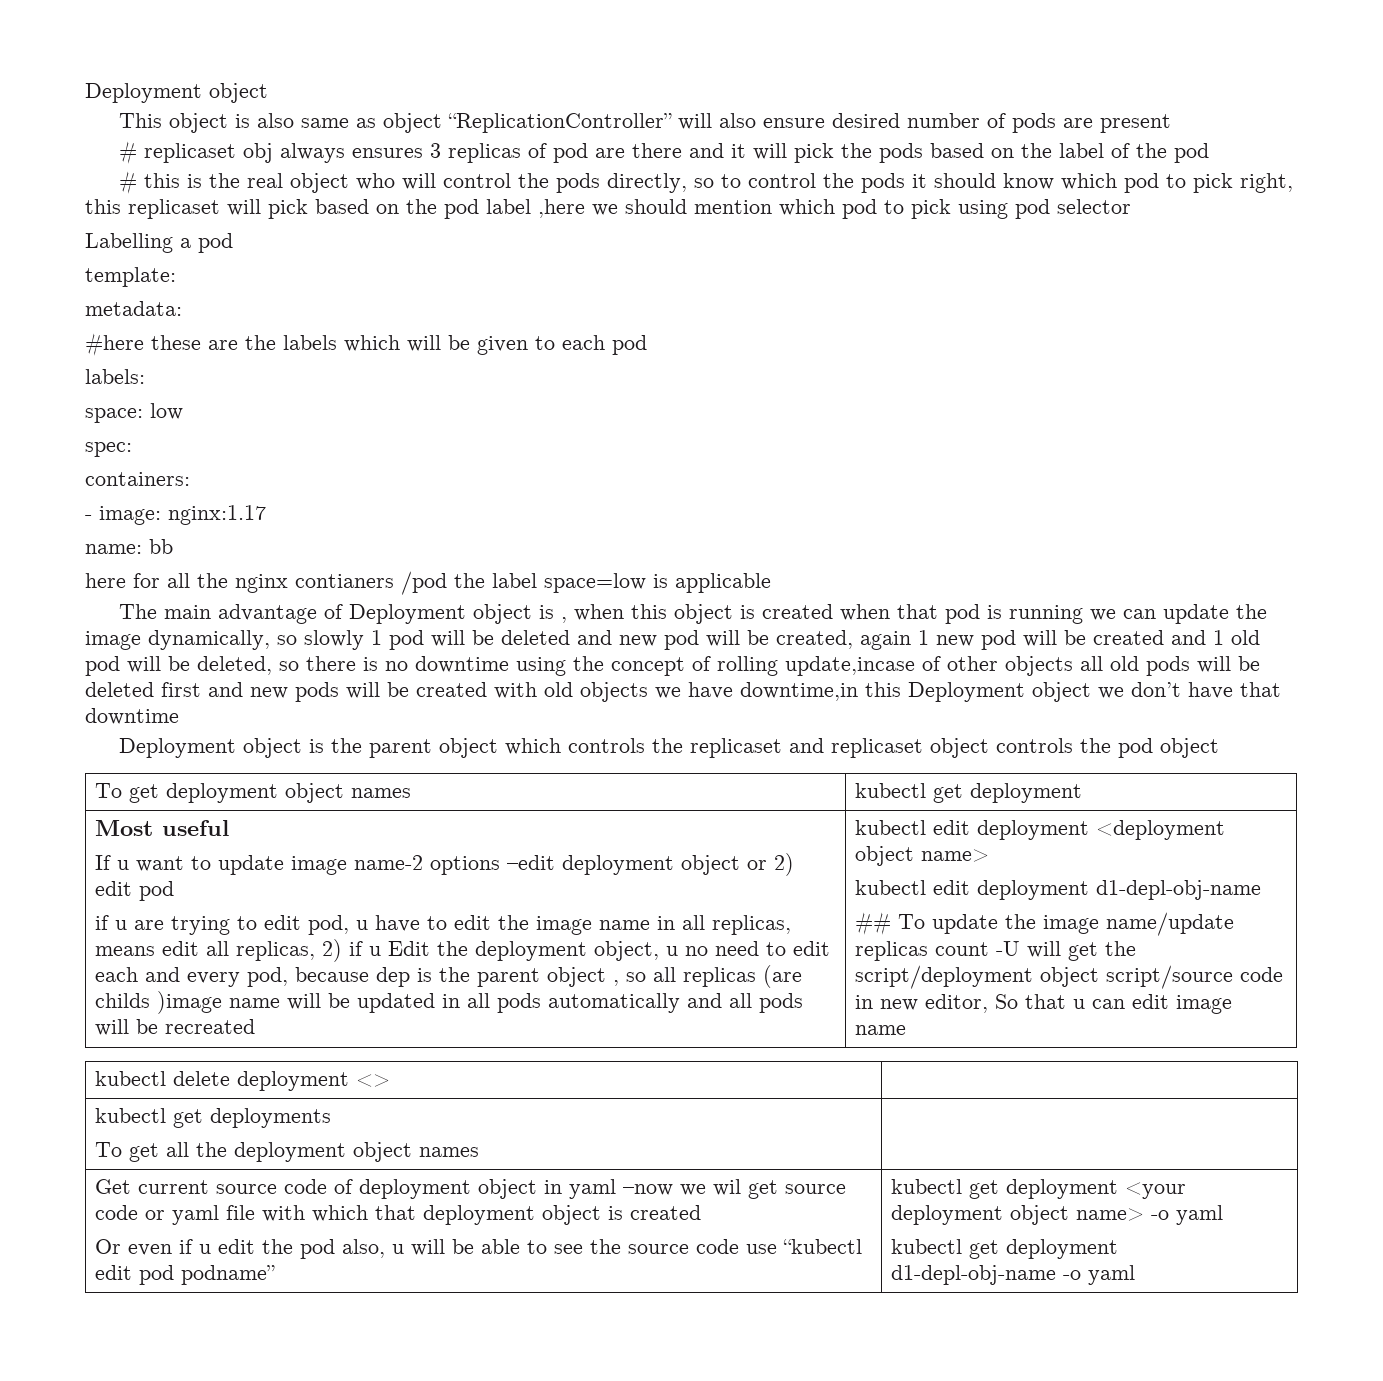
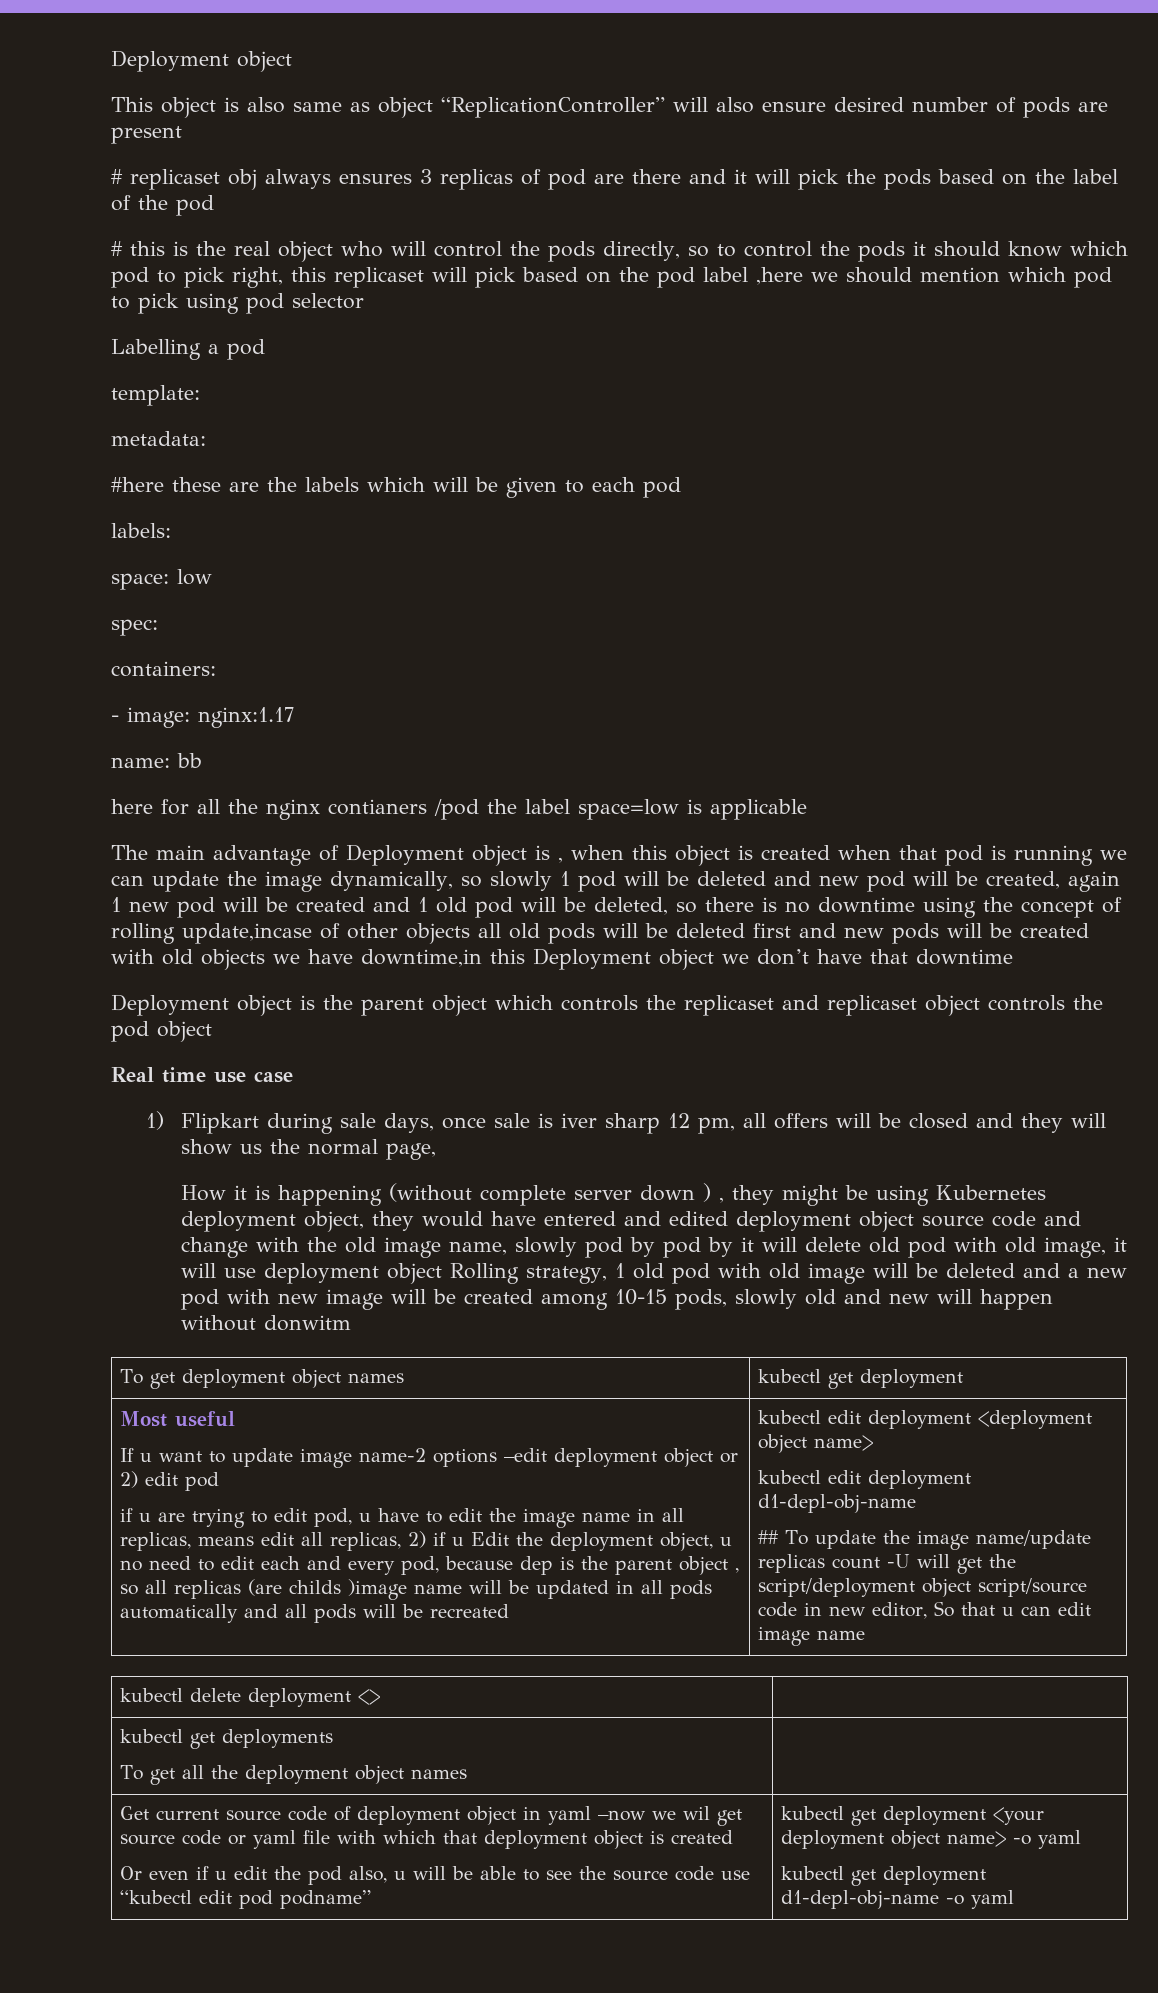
+ Real time use case
+ 1) Flipkart during sale days, once sale is iver sharp 12 pm, all offers will be closed and they will show us the normal page,
+ How it is happening (without complete server down ) , they might be using Kubernetes deployment object, they would have entered and edited deployment object source code and change with the old image name, slowly pod by pod by it will delete old pod with old image, it will use deployment object Rolling strategy, 1 old pod with old image will be deleted and a new pod with new image will be created among 10-15 pods, slowly old and new will happen without donwitm

